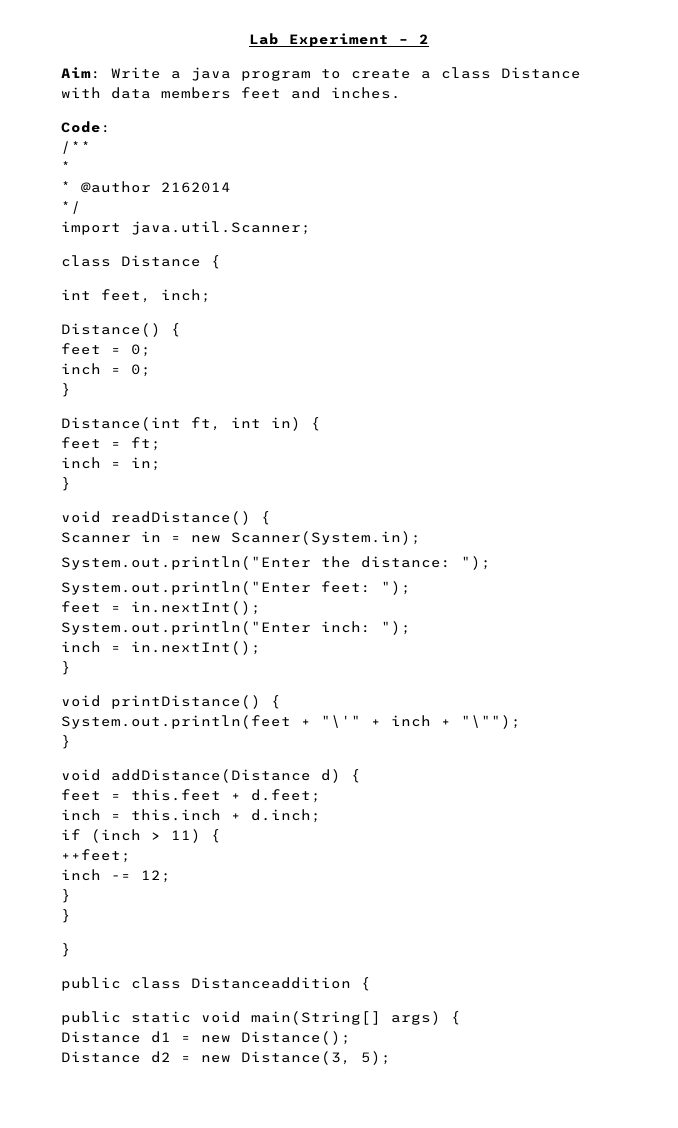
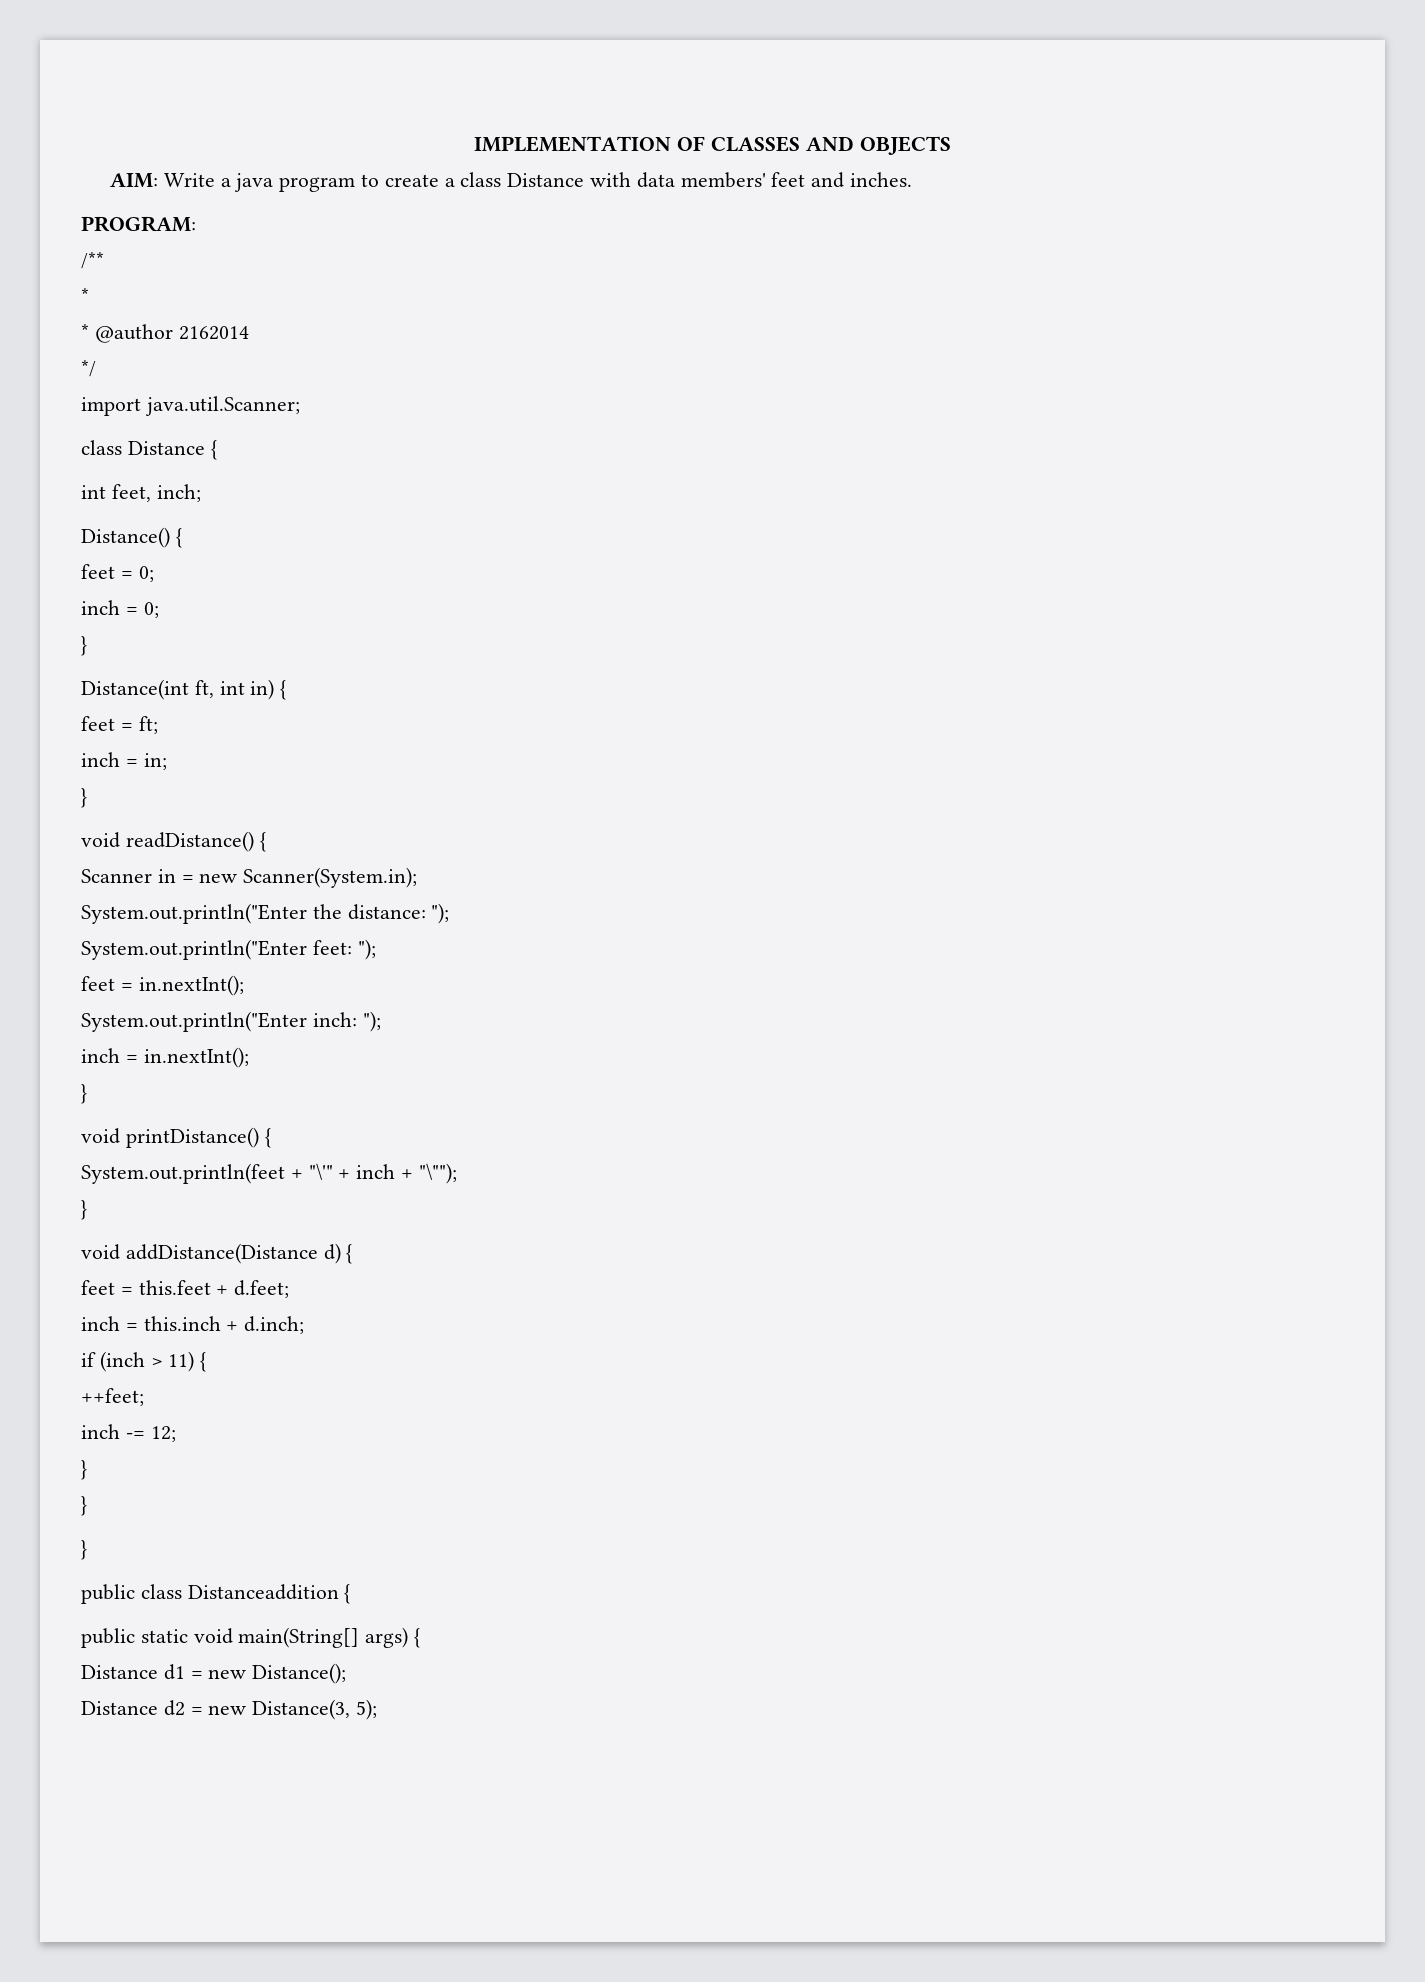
- Lab Experiment – 2
- Aim: Write a java program to create a class Distance with data members feet and inches.
+ IMPLEMENTATION OF CLASSES AND OBJECTS
+ AIM: Write a java program to create a class Distance with data members' feet and inches.
- Code:
+ PROGRAM:

